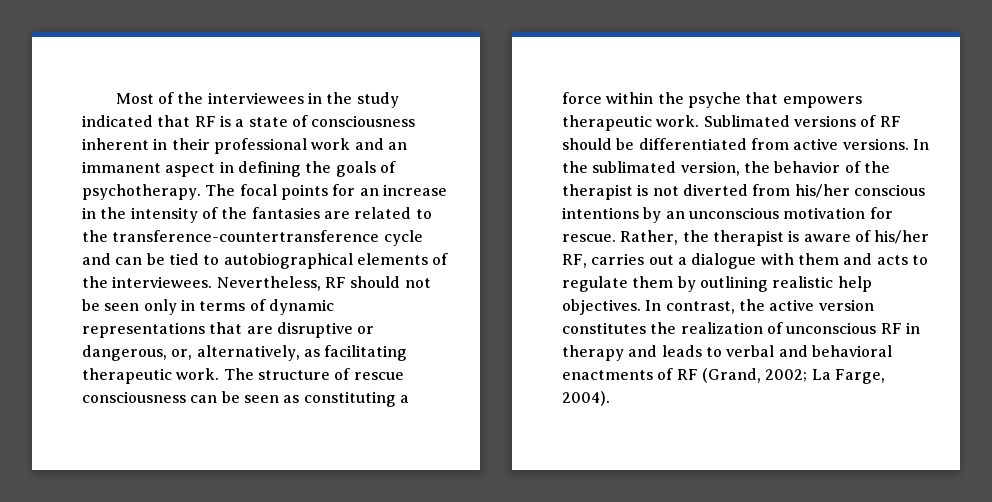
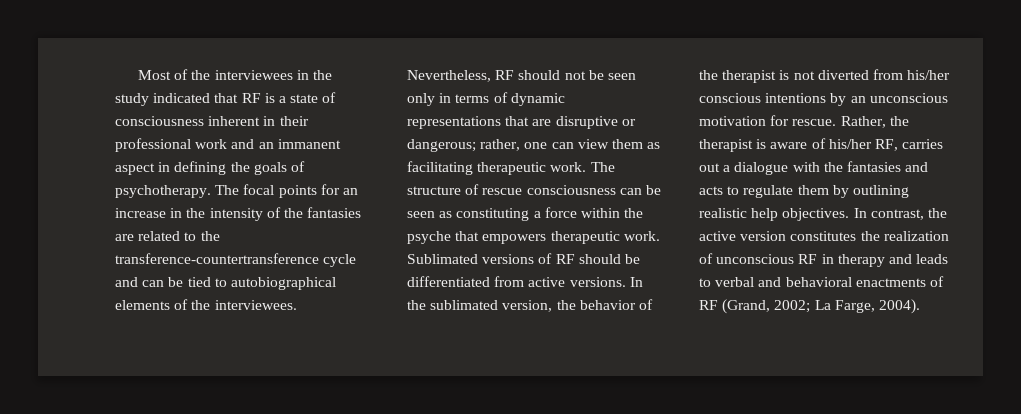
- Nevertheless, RF should not be seen only in terms of dynamic representations that are disruptive or dangerous, or, alternatively, as facilitating therapeutic work.
+ Nevertheless, RF should not be seen only in terms of dynamic representations that are disruptive or dangerous; rather, one can view them as facilitating therapeutic work.
- Rather, the therapist is aware of his/her RF, carries out a dialogue with them and acts to regulate them by outlining realistic help objectives.
+ Rather, the therapist is aware of his/her RF, carries out a dialogue with the fantasies and acts to regulate them by outlining realistic help objectives.

